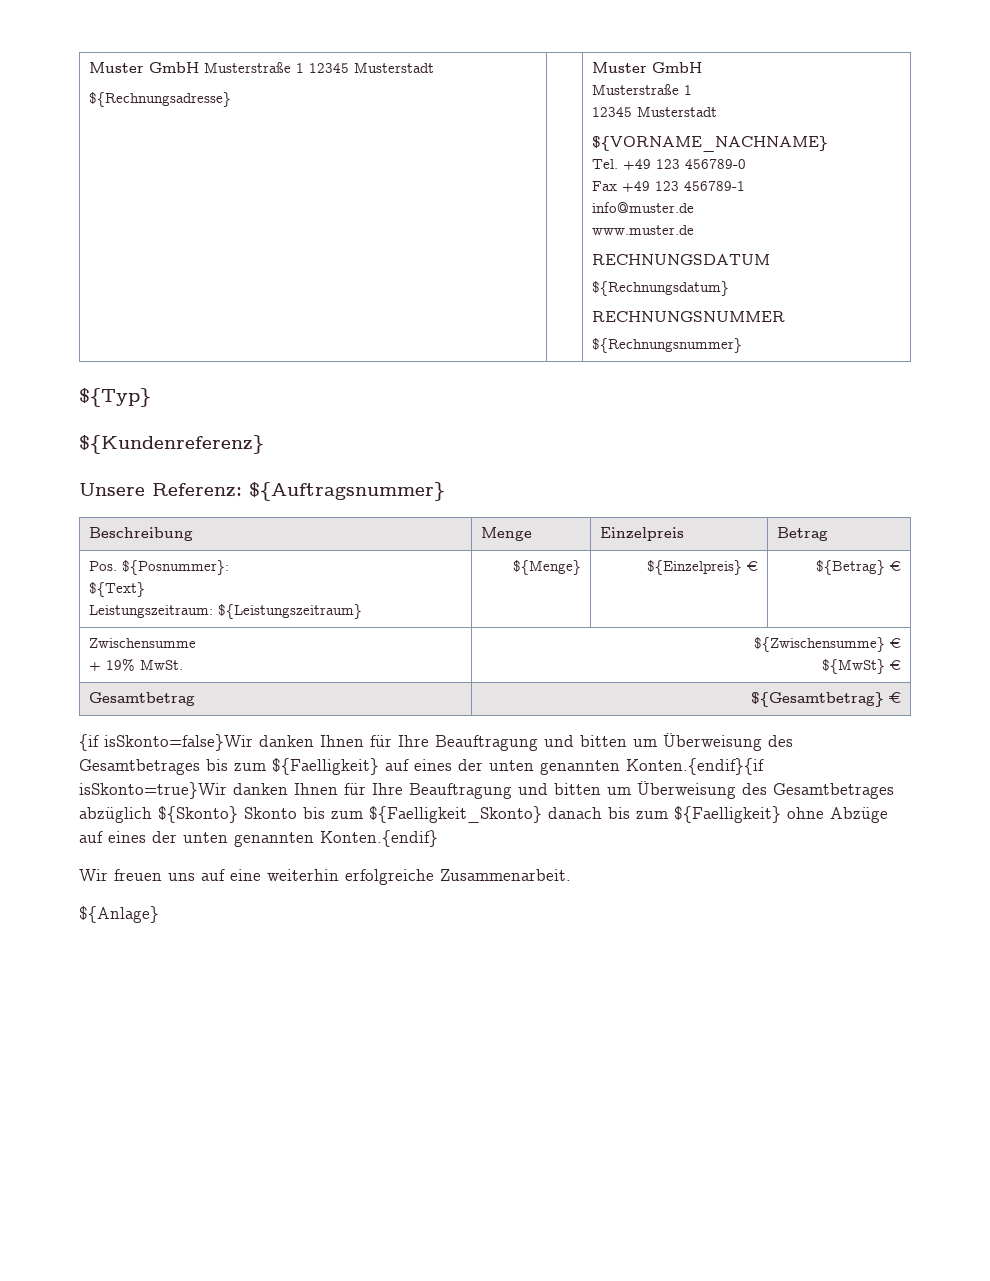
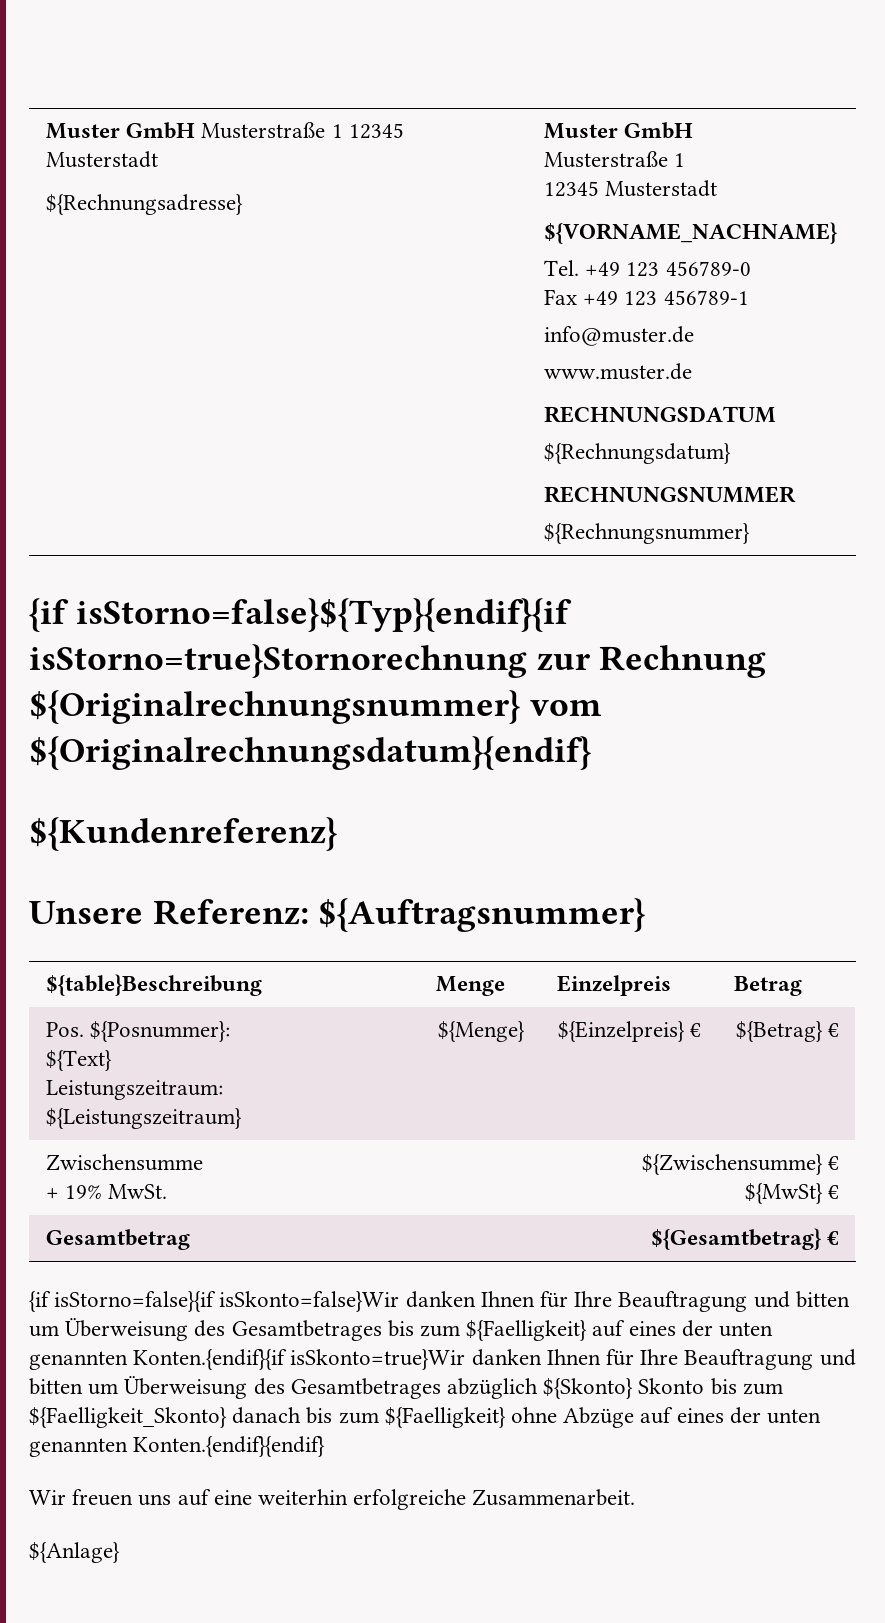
- ${Typ}
+ {if isStorno=false}${Typ}{endif}{if isStorno=true}Stornorechnung zur Rechnung ${Originalrechnungsnummer} vom ${Originalrechnungsdatum}{endif}
- Beschreibung | Menge | Einzelpreis | Betrag
+ ${table}Beschreibung | Menge | Einzelpreis | Betrag
- {if isSkonto=false}Wir danken Ihnen für Ihre Beauftragung und bitten um Überweisung des Gesamtbetrages bis zum ${Faelligkeit} auf eines der unten genannten Konten.{endif}{if isSkonto=true}Wir danken Ihnen für Ihre Beauftragung und bitten um Überweisung des Gesamtbetrages abzüglich ${Skonto} Skonto bis zum ${Faelligkeit_Skonto} danach bis zum ${Faelligkeit} ohne Abzüge auf eines der unten genannten Konten.{endif}
+ {if isStorno=false}{if isSkonto=false}Wir danken Ihnen für Ihre Beauftragung und bitten um Überweisung des Gesamtbetrages bis zum ${Faelligkeit} auf eines der unten genannten Konten.{endif}{if isSkonto=true}Wir danken Ihnen für Ihre Beauftragung und bitten um Überweisung des Gesamtbetrages abzüglich ${Skonto} Skonto bis zum ${Faelligkeit_Skonto} danach bis zum ${Faelligkeit} ohne Abzüge auf eines der unten genannten Konten.{endif}{endif}

